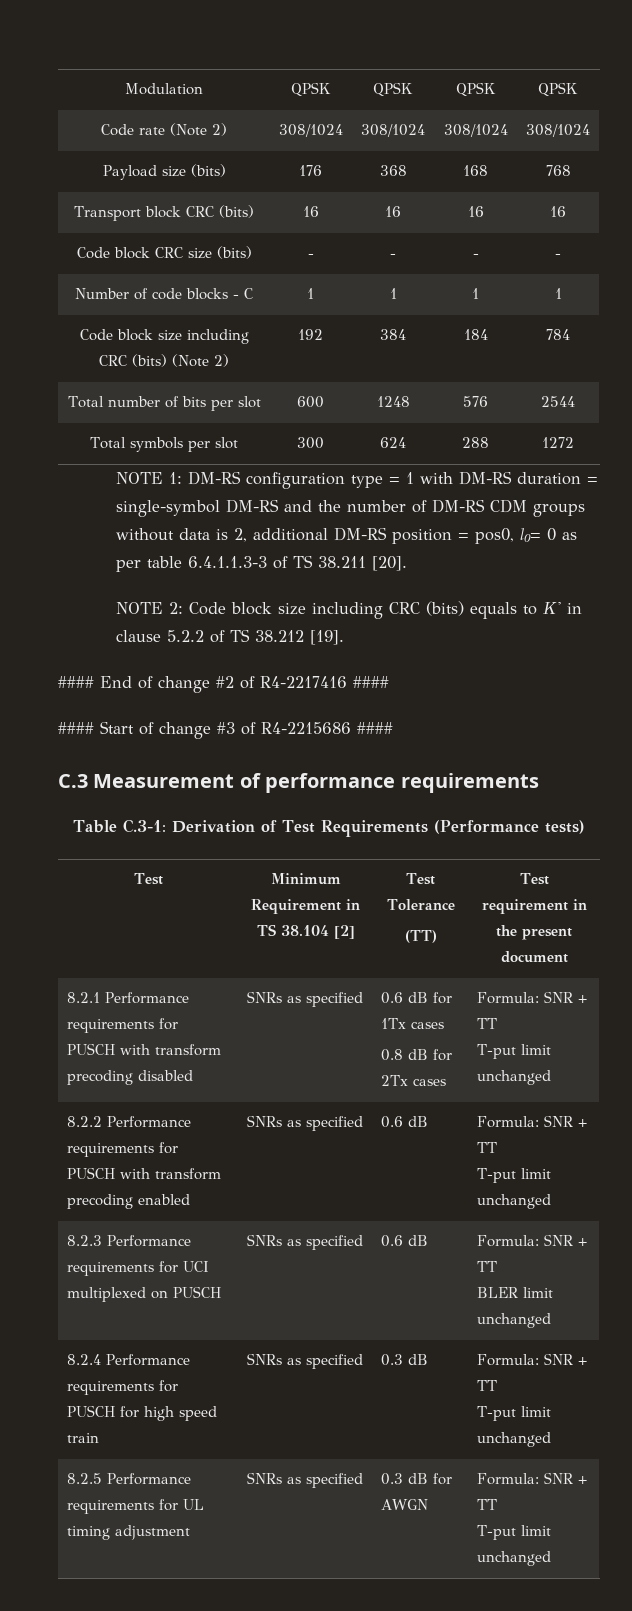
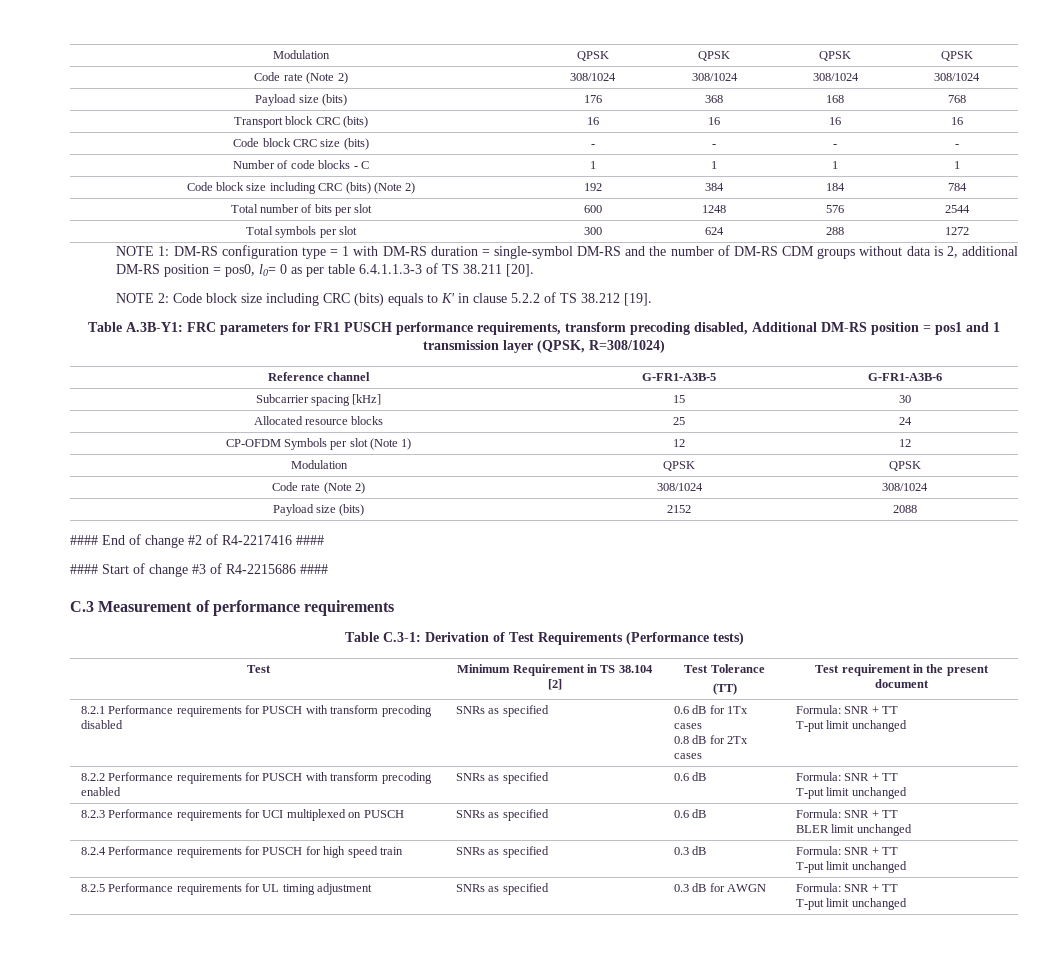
+ Table A.3B-Y1: FRC parameters for FR1 PUSCH performance requirements, transform precoding disabled, Additional DM-RS position = pos1 and 1 transmission layer (QPSK, R=308/1024)
+ Reference channel | G-FR1-A3B-5 | G-FR1-A3B-6
+ Subcarrier spacing [kHz] | 15 | 30
+ Allocated resource blocks | 25 | 24
+ CP-OFDM Symbols per slot (Note 1) | 12 | 12
+ Modulation | QPSK | QPSK
+ Code rate (Note 2) | 308/1024 | 308/1024
+ Payload size (bits) | 2152 | 2088

